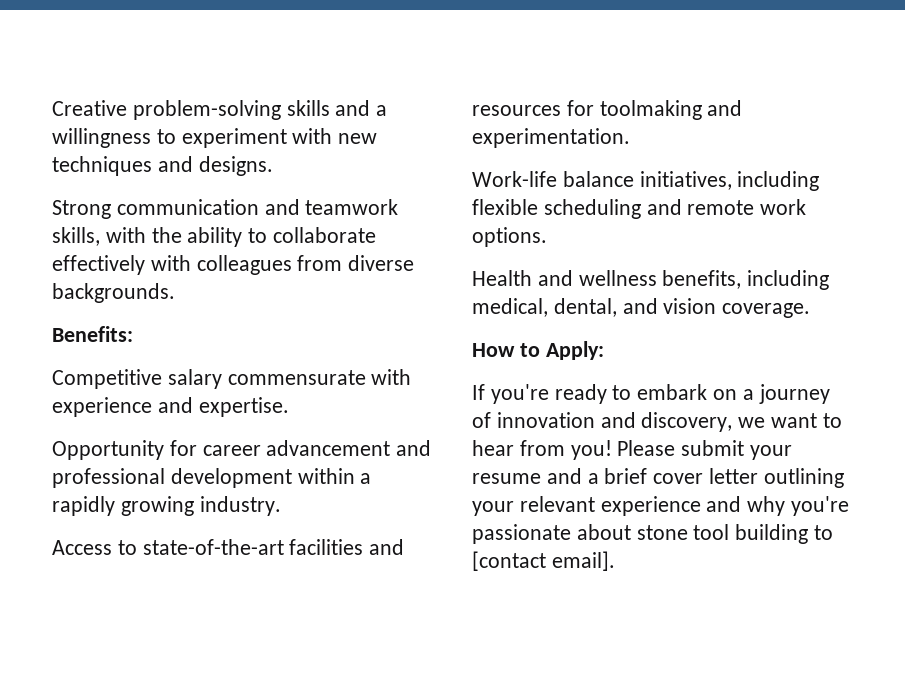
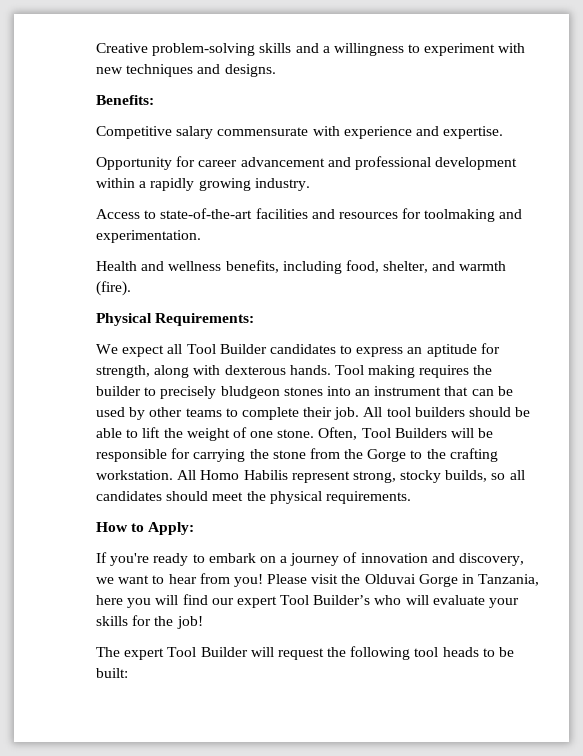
- Strong communication and teamwork skills, with the ability to collaborate effectively with colleagues from diverse backgrounds.
- Work-life balance initiatives, including flexible scheduling and remote work options.
- Health and wellness benefits, including medical, dental, and vision coverage.
+ Health and wellness benefits, including food, shelter, and warmth (fire).
+ Physical Requirements:
+ We expect all Tool Builder candidates to express an aptitude for strength, along with dexterous hands. Tool making requires the builder to precisely bludgeon stones into an instrument that can be used by other teams to complete their job. All tool builders should be able to lift the weight of one stone. Often, Tool Builders will be responsible for carrying the stone from the Gorge to the crafting workstation. All Homo Habilis represent strong, stocky builds, so all candidates should meet the physical requirements.
- Please submit your resume and a brief cover letter outlining your relevant experience and why you're passionate about stone tool building to [contact email].
+ Please visit the Olduvai Gorge in Tanzania, here you will find our expert Tool Builder’s who will evaluate your skills for the job!
+ The expert Tool Builder will request the following tool heads to be built:

